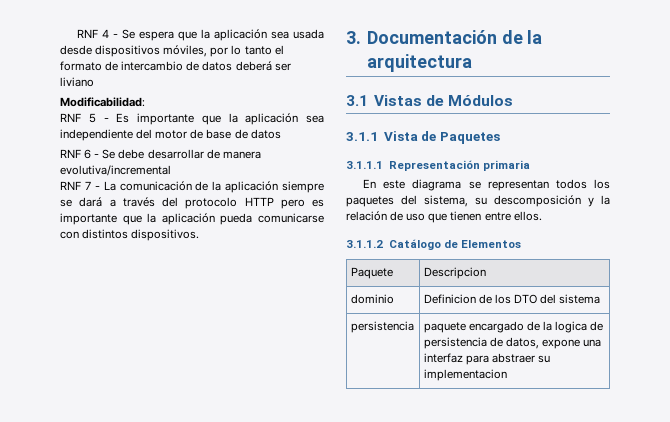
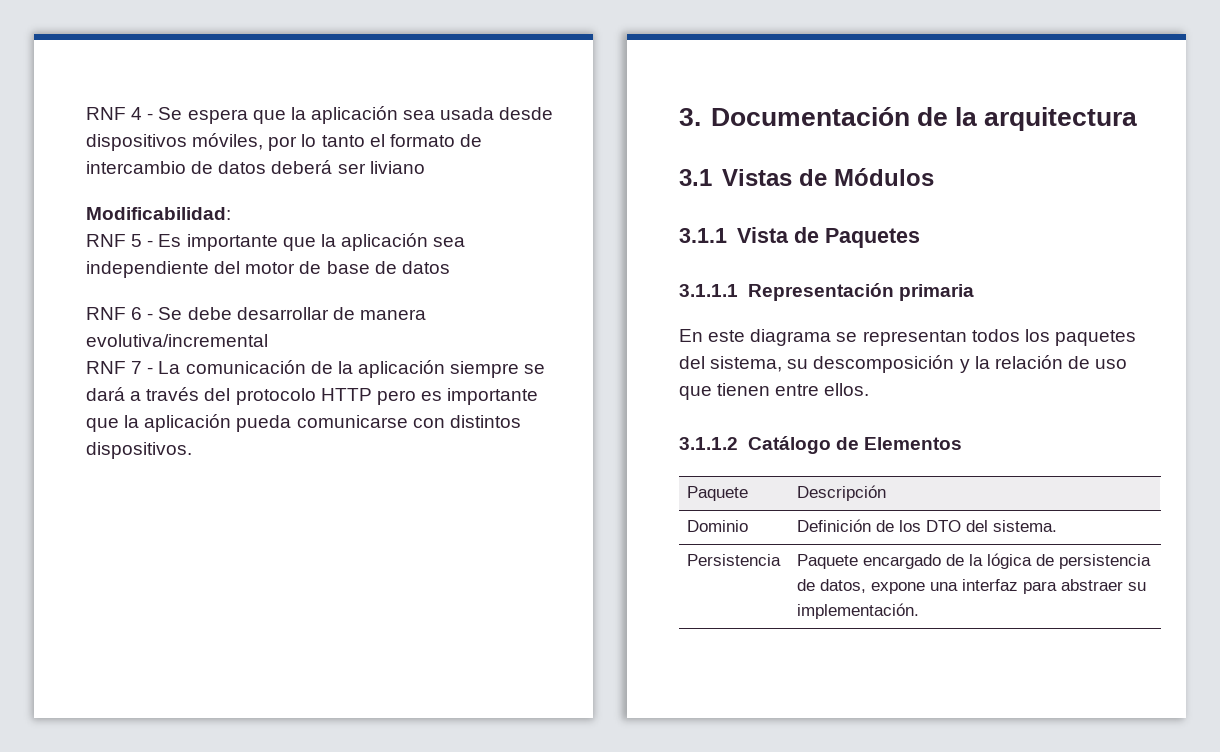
- Paquete | Descripcion
- dominio | Definicion de los DTO del sistema
- persistencia | paquete encargado de la logica de persistencia de datos, expone una interfaz para abstraer su implementacion
+ Paquete | Descripción
+ Dominio | Definición de los DTO del sistema.
+ Persistencia | Paquete encargado de la lógica de persistencia de datos, expone una interfaz para abstraer su implementación.

